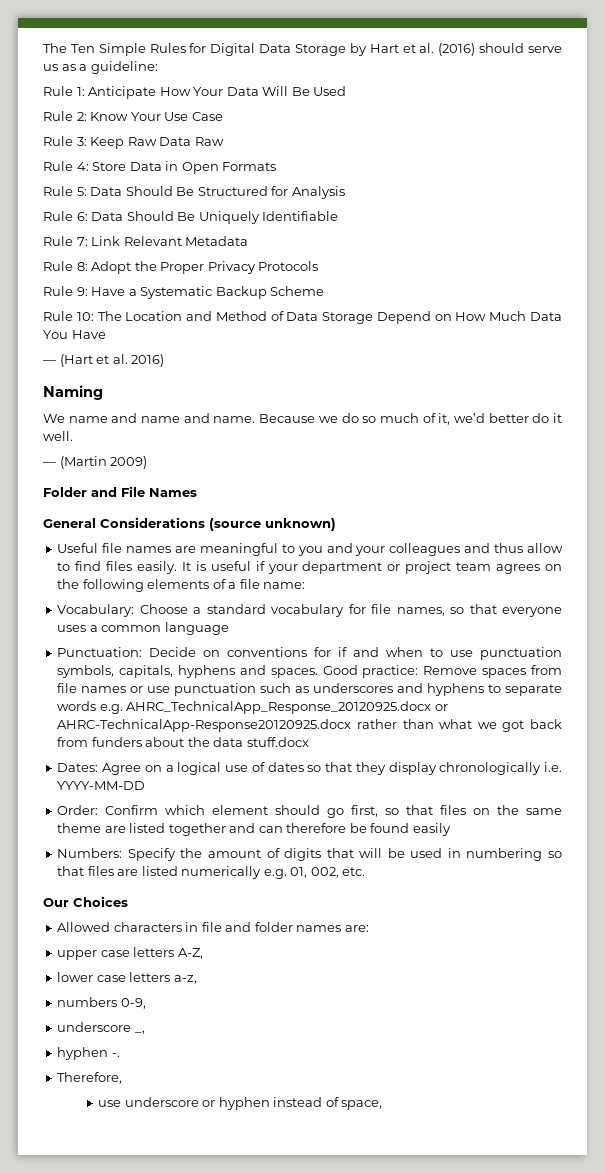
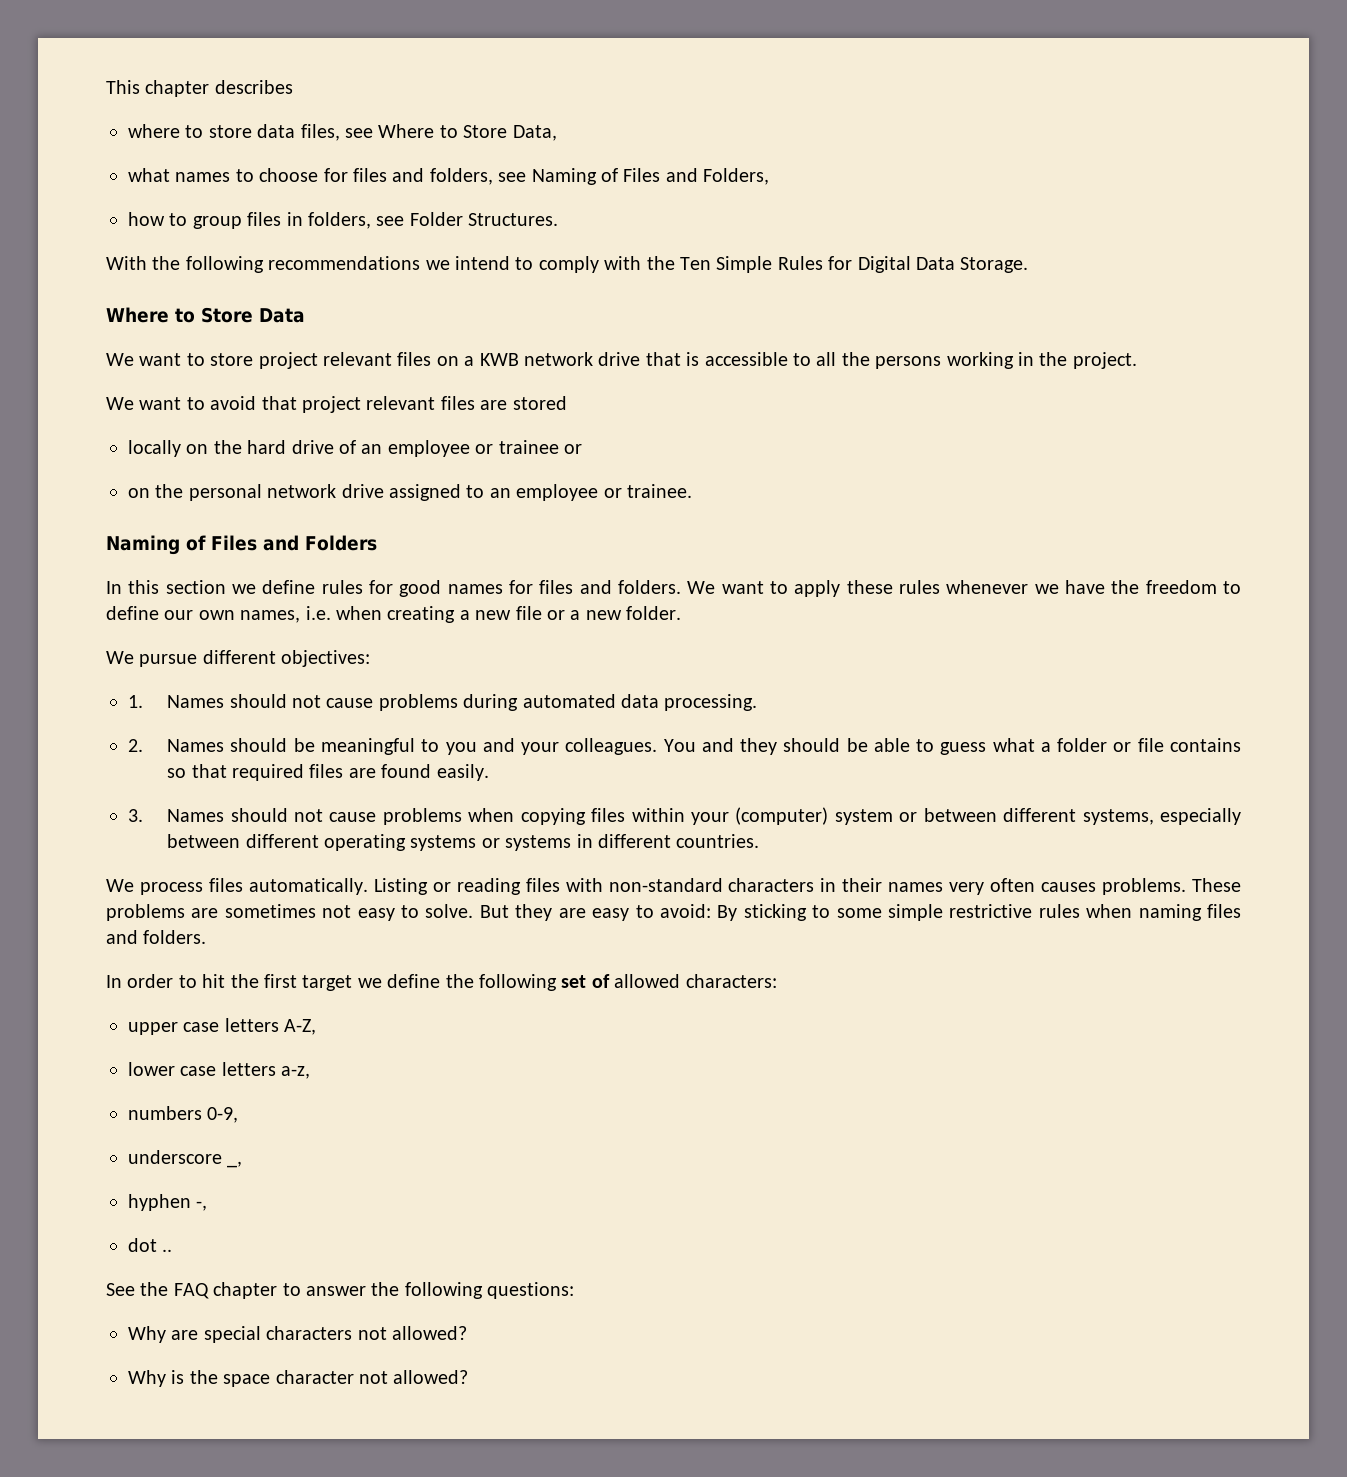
- The Ten Simple Rules for Digital Data Storage by Hart et al. (2016) should serve us as a guideline:
- Rule 1: Anticipate How Your Data Will Be Used
- Rule 2: Know Your Use Case
- Rule 3: Keep Raw Data Raw
- Rule 4: Store Data in Open Formats
- Rule 5: Data Should Be Structured for Analysis
- Rule 6: Data Should Be Uniquely Identifiable
- Rule 7: Link Relevant Metadata
- Rule 8: Adopt the Proper Privacy Protocols
- Rule 9: Have a Systematic Backup Scheme
- Rule 10: The Location and Method of Data Storage Depend on How Much Data You Have
- — (Hart et al. 2016)
- Naming
- We name and name and name. Because we do so much of it, we’d better do it well.
- — (Martin 2009)
- Folder and File Names
- General Considerations (source unknown)
- Useful file names are meaningful to you and your colleagues and thus allow to find files easily. It is useful if your department or project team agrees on the following elements of a file name:
- Vocabulary: Choose a standard vocabulary for file names, so that everyone uses a common language
- Punctuation: Decide on conventions for if and when to use punctuation symbols, capitals, hyphens and spaces. Good practice: Remove spaces from file names or use punctuation such as underscores and hyphens to separate words e.g. AHRC_TechnicalApp_Response_20120925.docx or AHRC-TechnicalApp-Response20120925.docx rather than what we got back from funders about the data stuff.docx
- Dates: Agree on a logical use of dates so that they display chronologically i.e. YYYY-MM-DD
- Order: Confirm which element should go first, so that files on the same theme are listed together and can therefore be found easily
- Numbers: Specify the amount of digits that will be used in numbering so that files are listed numerically e.g. 01, 002, etc.
- Our Choices
- Allowed characters in file and folder names are:
+ This chapter describes
+ where to store data files, see Where to Store Data,
+ what names to choose for files and folders, see Naming of Files and Folders,
+ how to group files in folders, see Folder Structures.
+ With the following recommendations we intend to comply with the Ten Simple Rules for Digital Data Storage.
+ Where to Store Data
+ We want to store project relevant files on a KWB network drive that is accessible to all the persons working in the project.
+ We want to avoid that project relevant files are stored
+ locally on the hard drive of an employee or trainee or
+ on the personal network drive assigned to an employee or trainee.
+ Naming of Files and Folders
+ In this section we define rules for good names for files and folders. We want to apply these rules whenever we have the freedom to define our own names, i.e. when creating a new file or a new folder.
+ We pursue different objectives:
+ 1. Names should not cause problems during automated data processing.
+ 2. Names should be meaningful to you and your colleagues. You and they should be able to guess what a folder or file contains so that required files are found easily.
+ 3. Names should not cause problems when copying files within your (computer) system or between different systems, especially between different operating systems or systems in different countries.
+ We process files automatically. Listing or reading files with non-standard characters in their names very often causes problems. These problems are sometimes not easy to solve. But they are easy to avoid: By sticking to some simple restrictive rules when naming files and folders.
+ In order to hit the first target we define the following set of allowed characters:
- hyphen -.
- Therefore,
- use underscore or hyphen instead of space,
+ hyphen -,
+ dot ..
+ See the FAQ chapter to answer the following questions:
+ Why are special characters not allowed?
+ Why is the space character not allowed?

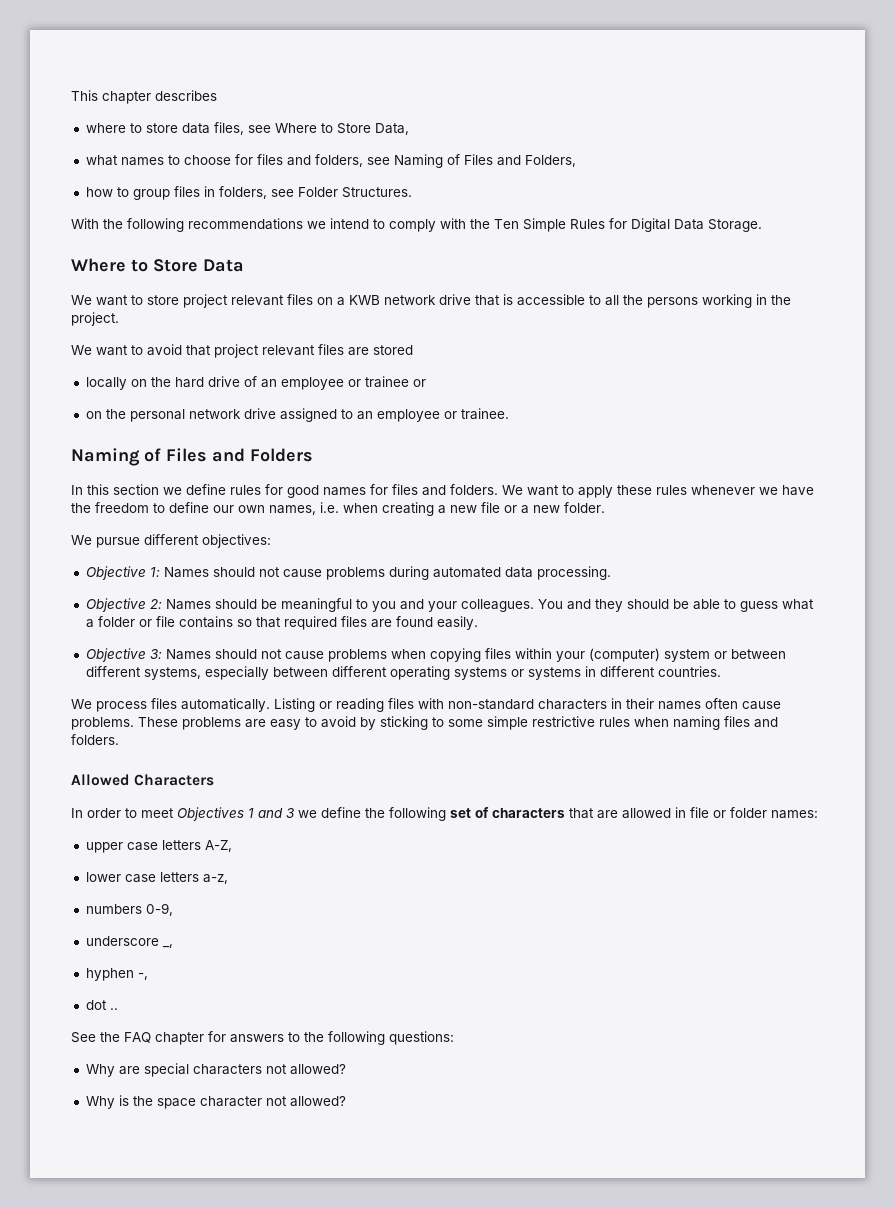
- 1. Names should not cause problems during automated data processing.
+ Objective 1: Names should not cause problems during automated data processing.
- 2. Names should be meaningful to you and your colleagues.
+ Objective 2: Names should be meaningful to you and your colleagues.
- 3. Names should not cause problems when copying files within your (computer) system or between different systems, especially between different operating systems or systems in different countries.
+ Objective 3: Names should not cause problems when copying files within your (computer) system or between different systems, especially between different operating systems or systems in different countries.
- Listing or reading files with non-standard characters in their names very often causes problems.
+ Listing or reading files with non-standard characters in their names often cause problems.
- These problems are sometimes not easy to solve. But they are easy to avoid: By sticking to some simple restrictive rules when naming files and folders.
+ These problems are easy to avoid by sticking to some simple restrictive rules when naming files and folders.
+ Allowed Characters
- In order to hit the first target we define the following set of allowed characters:
+ In order to meet Objectives 1 and 3 we define the following set of characters that are allowed in file or folder names:
- See the FAQ chapter to answer the following questions:
+ See the FAQ chapter for answers to the following questions:

